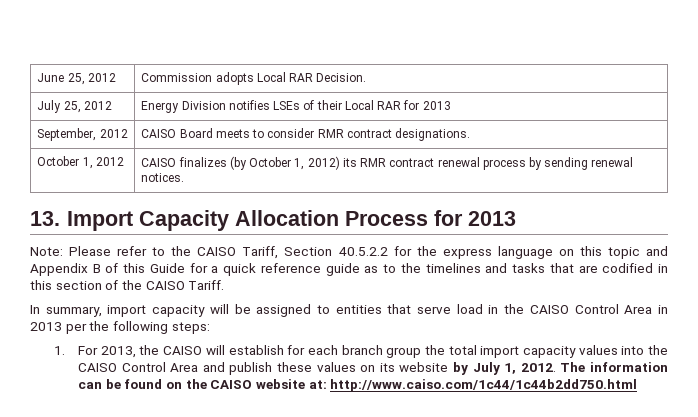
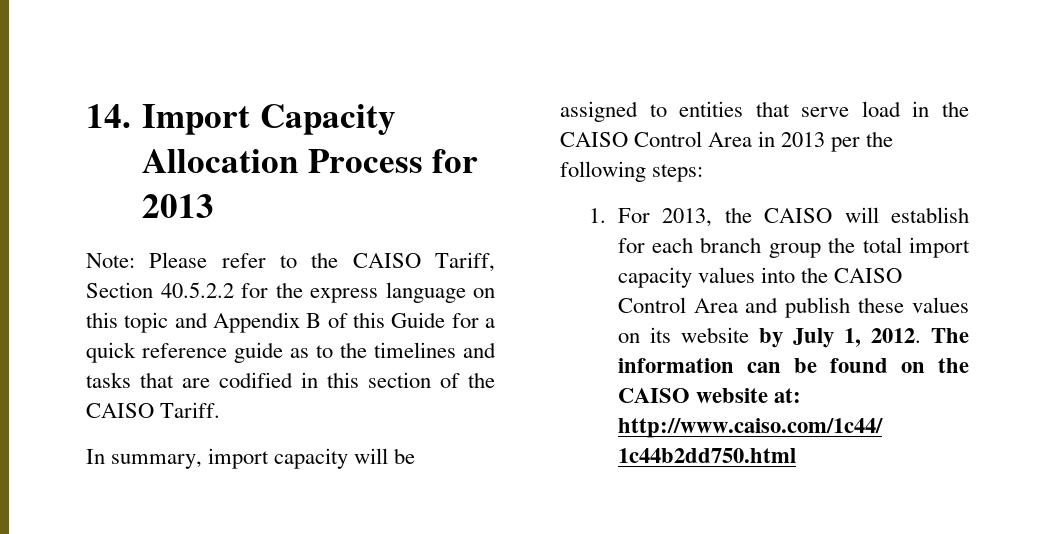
- June 25, 2012 | Commission adopts Local RAR Decision.
- July 25, 2012 | Energy Division notifies LSEs of their Local RAR for 2013
- September, 2012 | CAISO Board meets to consider RMR contract designations.
- October 1, 2012 | CAISO finalizes (by October 1, 2012) its RMR contract renewal process by sending renewal notices.
- 13. Import Capacity Allocation Process for 2013
+ 14. Import Capacity Allocation Process for 2013

